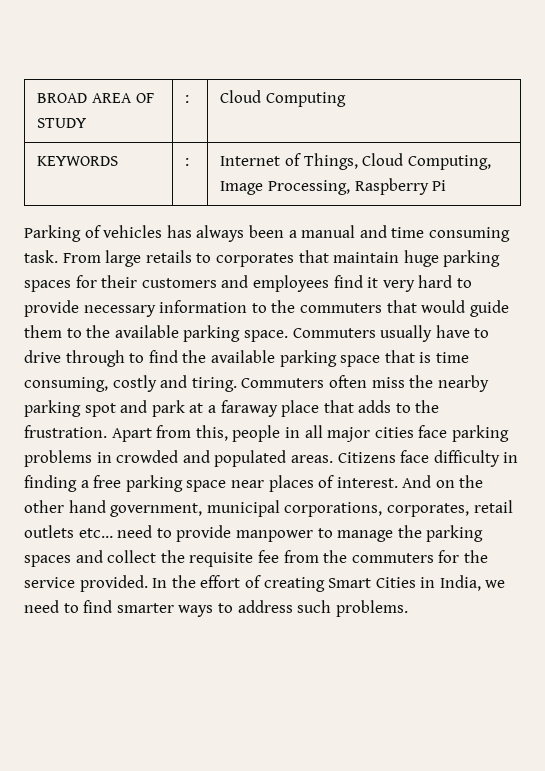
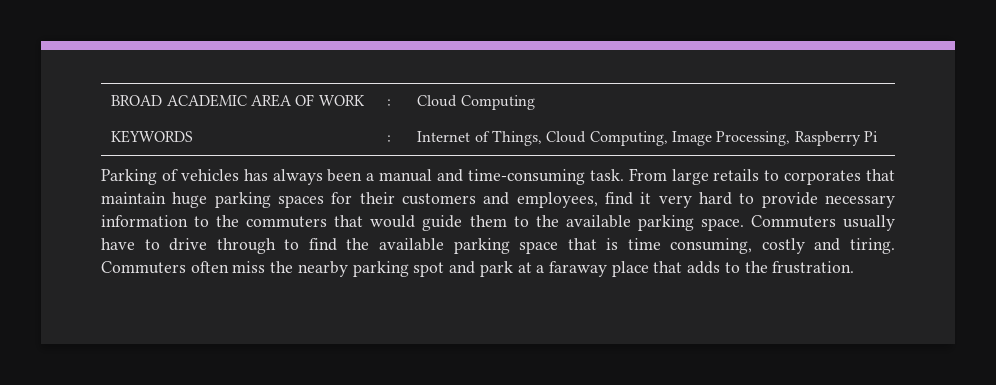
- BROAD AREA OF STUDY | : | Cloud Computing
+ BROAD ACADEMIC AREA OF WORK | : | Cloud Computing
- Parking of vehicles has always been a manual and time consuming task.
+ Parking of vehicles has always been a manual and time-consuming task.
- From large retails to corporates that maintain huge parking spaces for their customers and employees find it very hard to provide necessary information to the commuters that would guide them to the available parking space.
+ From large retails to corporates that maintain huge parking spaces for their customers and employees, find it very hard to provide necessary information to the commuters that would guide them to the available parking space.
- Apart from this, people in all major cities face parking problems in crowded and populated areas. Citizens face difficulty in finding a free parking space near places of interest. And on the other hand government, municipal corporations, corporates, retail outlets etc… need to provide manpower to manage the parking spaces and collect the requisite fee from the commuters for the service provided. In the effort of creating Smart Cities in India, we need to find smarter ways to address such problems.

